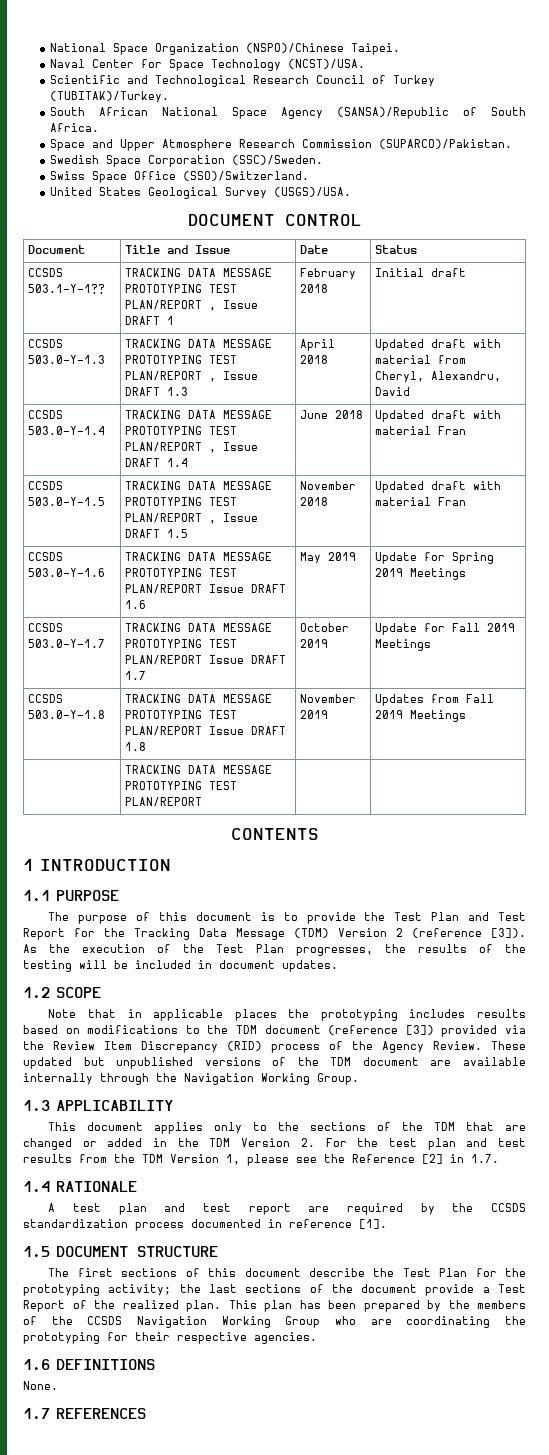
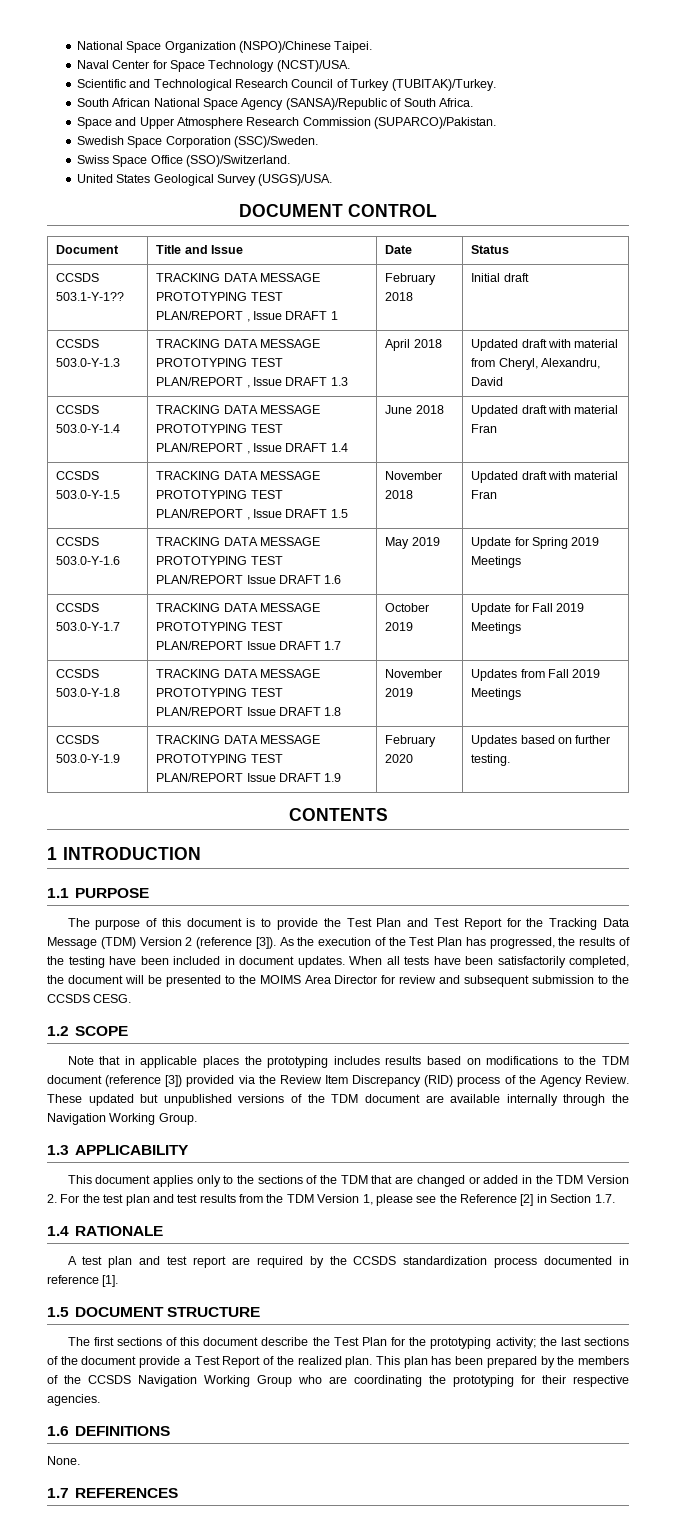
- | TRACKING DATA MESSAGE PROTOTYPING TEST PLAN/REPORT | |
+ CCSDS 503.0-Y-1.9 | TRACKING DATA MESSAGE PROTOTYPING TEST PLAN/REPORT Issue DRAFT 1.9 | February 2020 | Updates based on further testing.
- As the execution of the Test Plan progresses, the results of the testing will be included in document updates.
+ As the execution of the Test Plan has progressed, the results of the testing have been included in document updates. When all tests have been satisfactorily completed, the document will be presented to the MOIMS Area Director for review and subsequent submission to the CCSDS CESG.
- This document applies only to the sections of the TDM that are changed or added in the TDM Version 2. For the test plan and test results from the TDM Version 1, please see the Reference [2] in 1.7.
+ This document applies only to the sections of the TDM that are changed or added in the TDM Version 2. For the test plan and test results from the TDM Version 1, please see the Reference [2] in Section 1.7.

